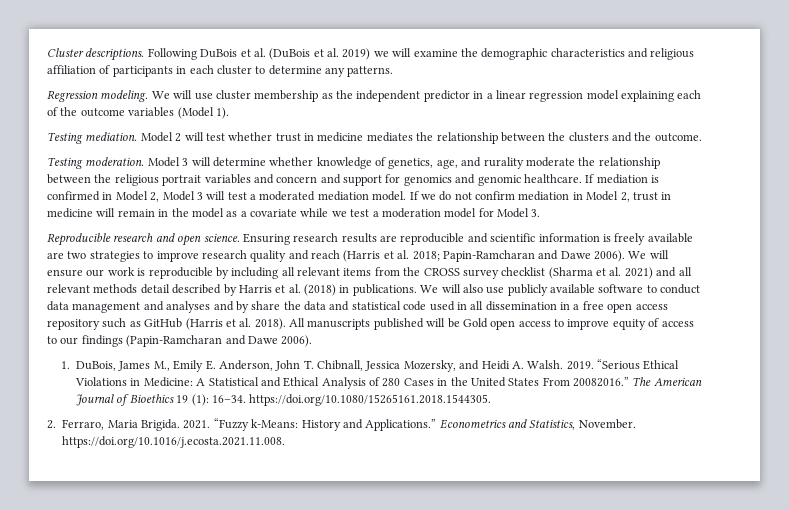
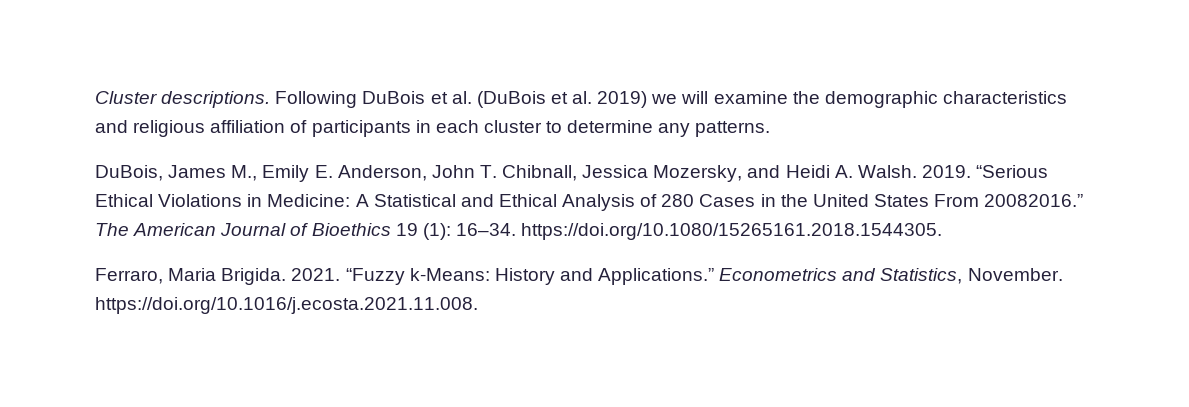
- Regression modeling. We will use cluster membership as the independent predictor in a linear regression model explaining each of the outcome variables (Model 1).
- Testing mediation. Model 2 will test whether trust in medicine mediates the relationship between the clusters and the outcome.
- Testing moderation. Model 3 will determine whether knowledge of genetics, age, and rurality moderate the relationship between the religious portrait variables and concern and support for genomics and genomic healthcare. If mediation is confirmed in Model 2, Model 3 will test a moderated mediation model. If we do not confirm mediation in Model 2, trust in medicine will remain in the model as a covariate while we test a moderation model for Model 3.
- Reproducible research and open science. Ensuring research results are reproducible and scientific information is freely available are two strategies to improve research quality and reach (Harris et al. 2018; Papin-Ramcharan and Dawe 2006). We will ensure our work is reproducible by including all relevant items from the CROSS survey checklist (Sharma et al. 2021) and all relevant methods detail described by Harris et al. (2018) in publications. We will also use publicly available software to conduct data management and analyses and by share the data and statistical code used in all dissemination in a free open access repository such as GitHub (Harris et al. 2018). All manuscripts published will be Gold open access to improve equity of access to our findings (Papin-Ramcharan and Dawe 2006).
- 1. DuBois, James M., Emily E. Anderson, John T. Chibnall, Jessica Mozersky, and Heidi A. Walsh.
+ DuBois, James M., Emily E. Anderson, John T. Chibnall, Jessica Mozersky, and Heidi A. Walsh.
- 2. Ferraro, Maria Brigida.
+ Ferraro, Maria Brigida.

